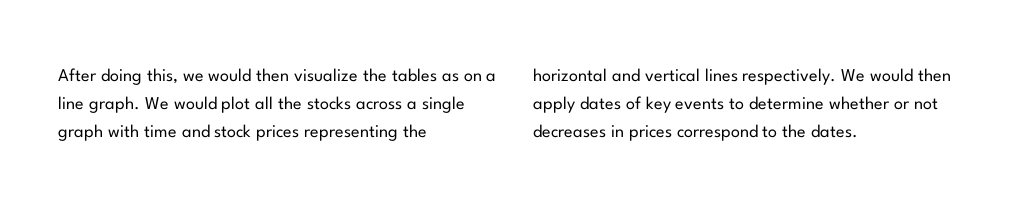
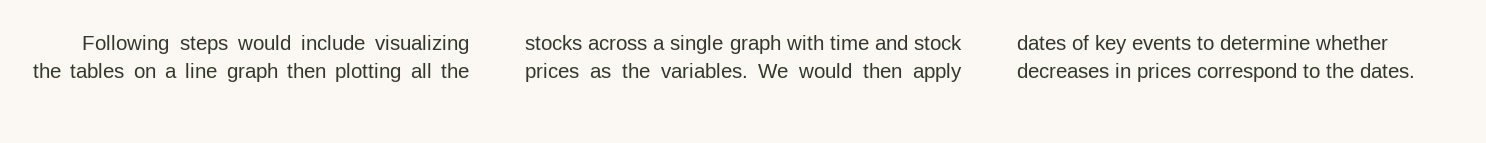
- After doing this, we would then visualize the tables as on a line graph. We would plot all the stocks across a single graph with time and stock prices representing the horizontal and vertical lines respectively.
+ Following steps would include visualizing the tables on a line graph then plotting all the stocks across a single graph with time and stock prices as the variables.
- We would then apply dates of key events to determine whether or not decreases in prices correspond to the dates.
+ We would then apply dates of key events to determine whether decreases in prices correspond to the dates.

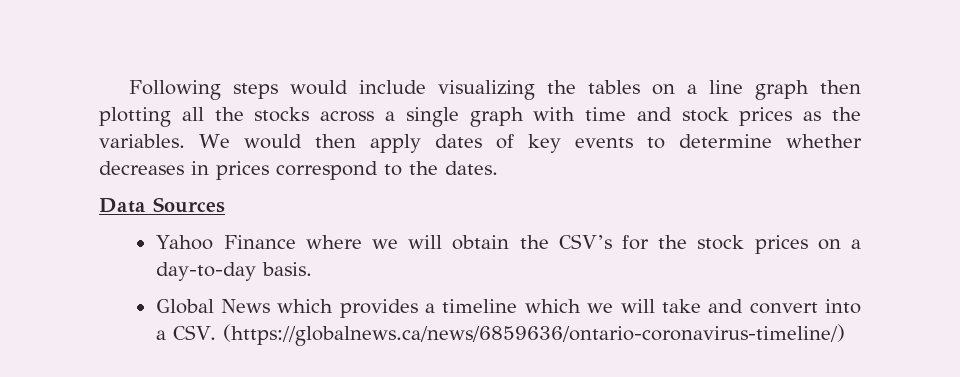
+ Data Sources
+ Yahoo Finance where we will obtain the CSV’s for the stock prices on a day-to-day basis.
+ Global News which provides a timeline which we will take and convert into a CSV. (https://globalnews.ca/news/6859636/ontario-coronavirus-timeline/)

